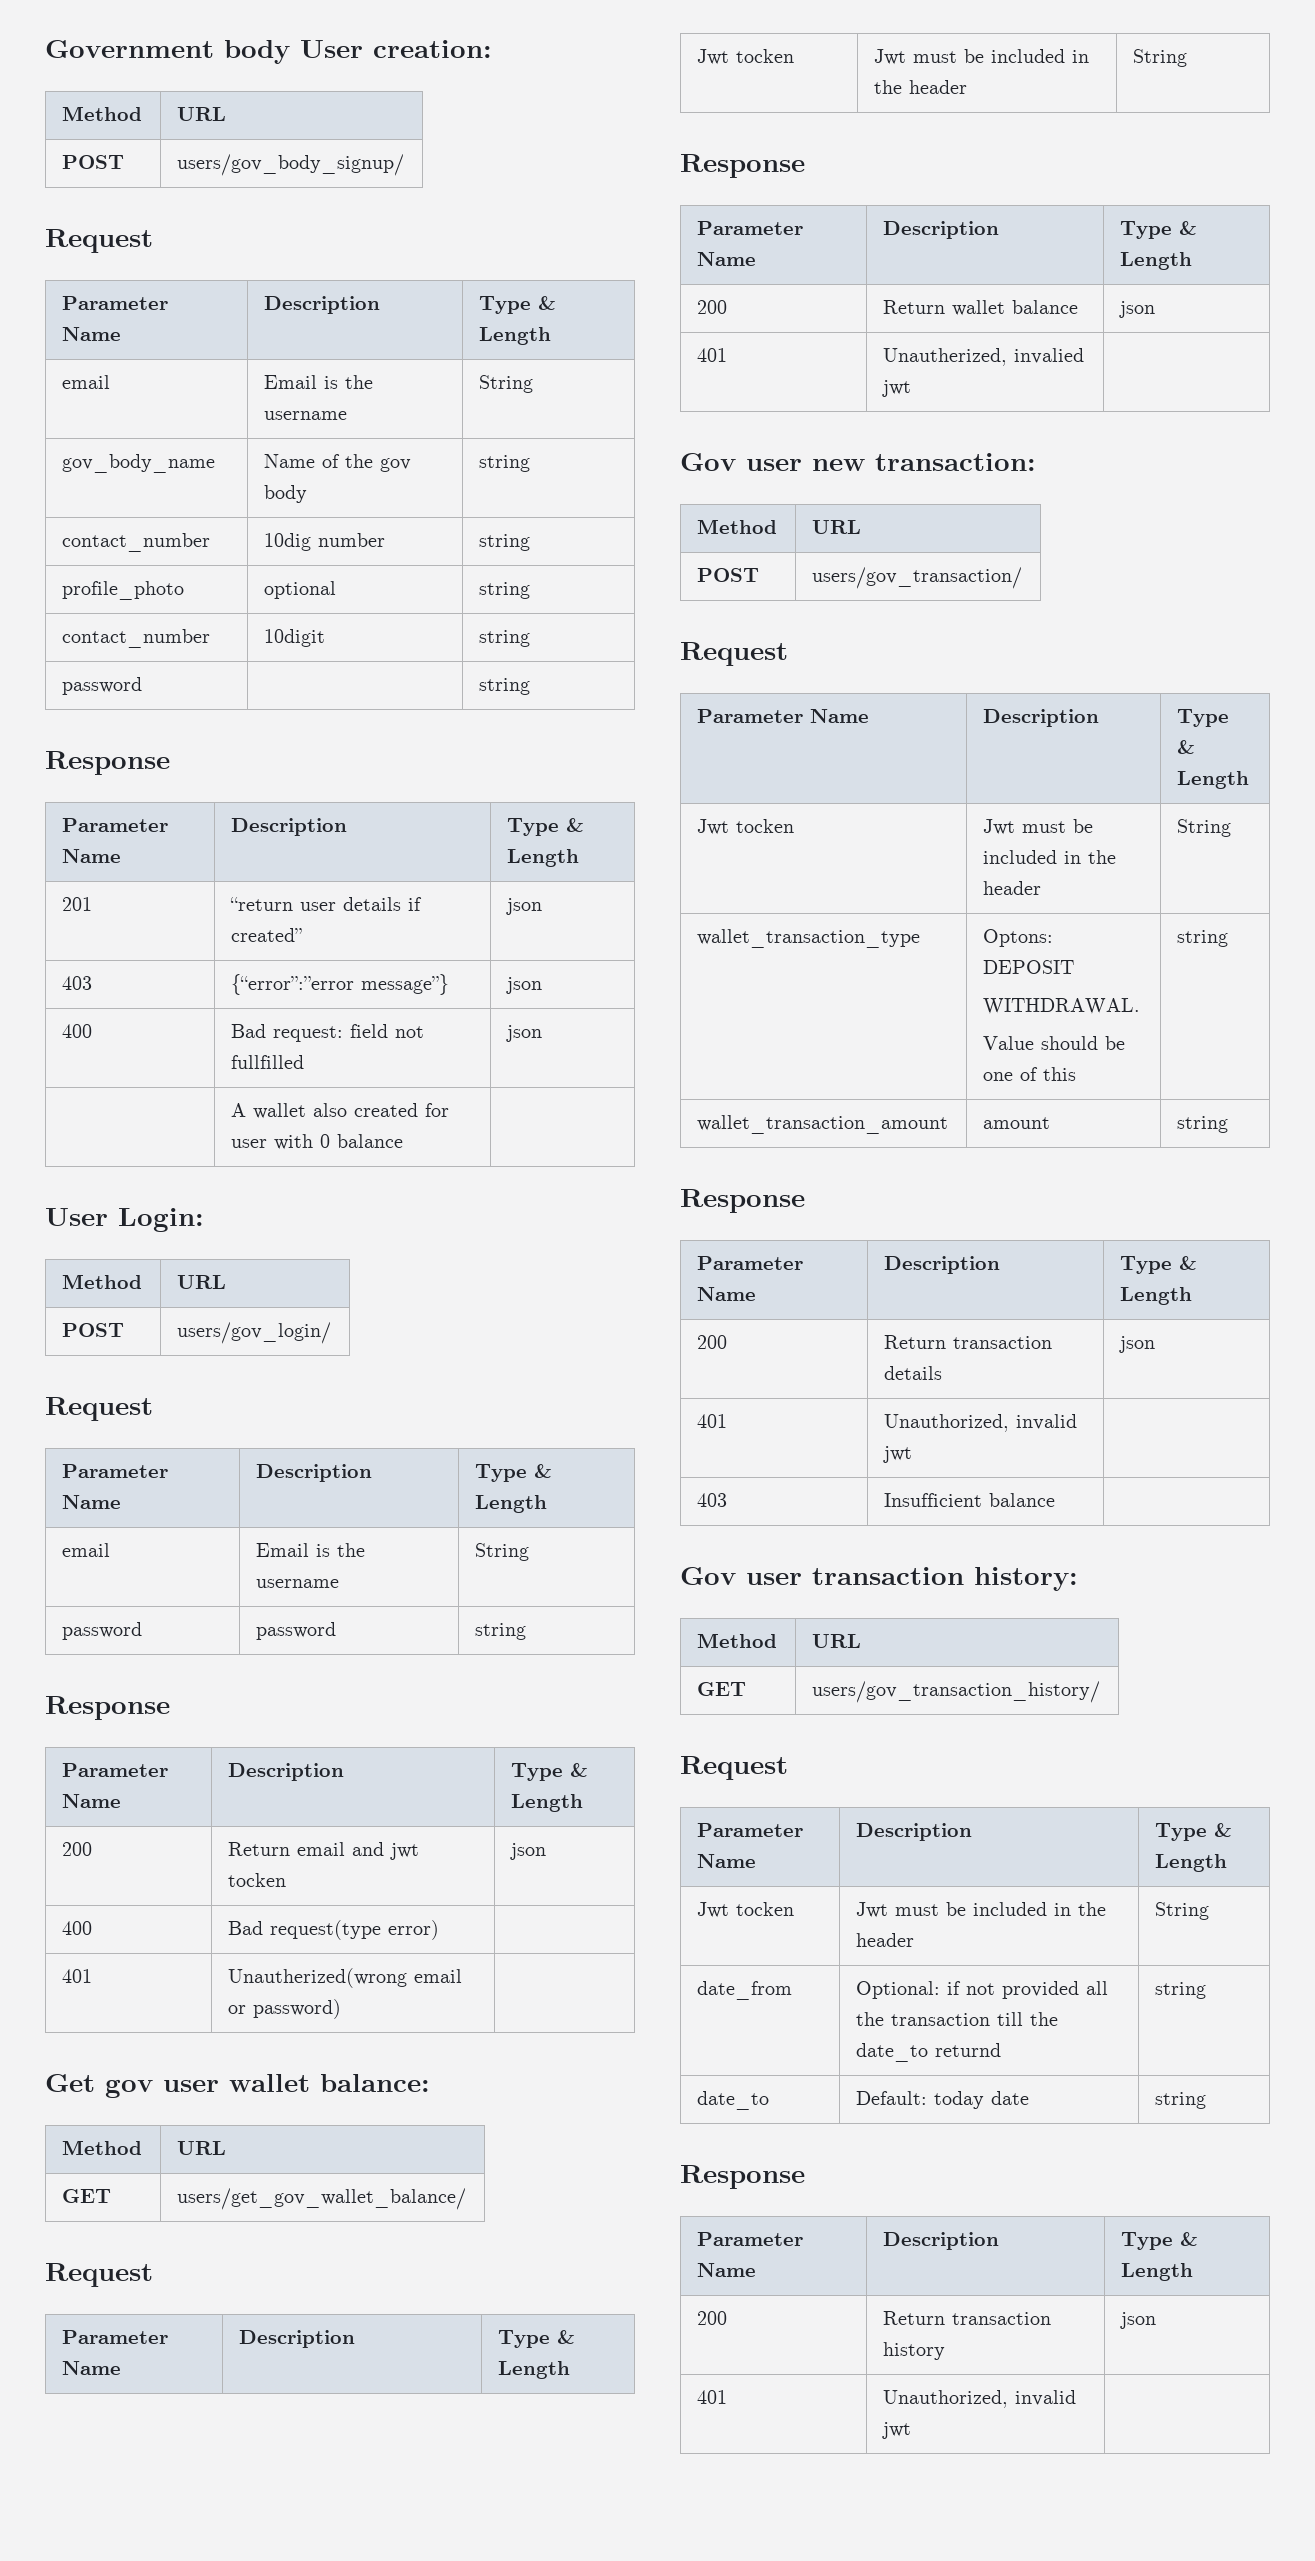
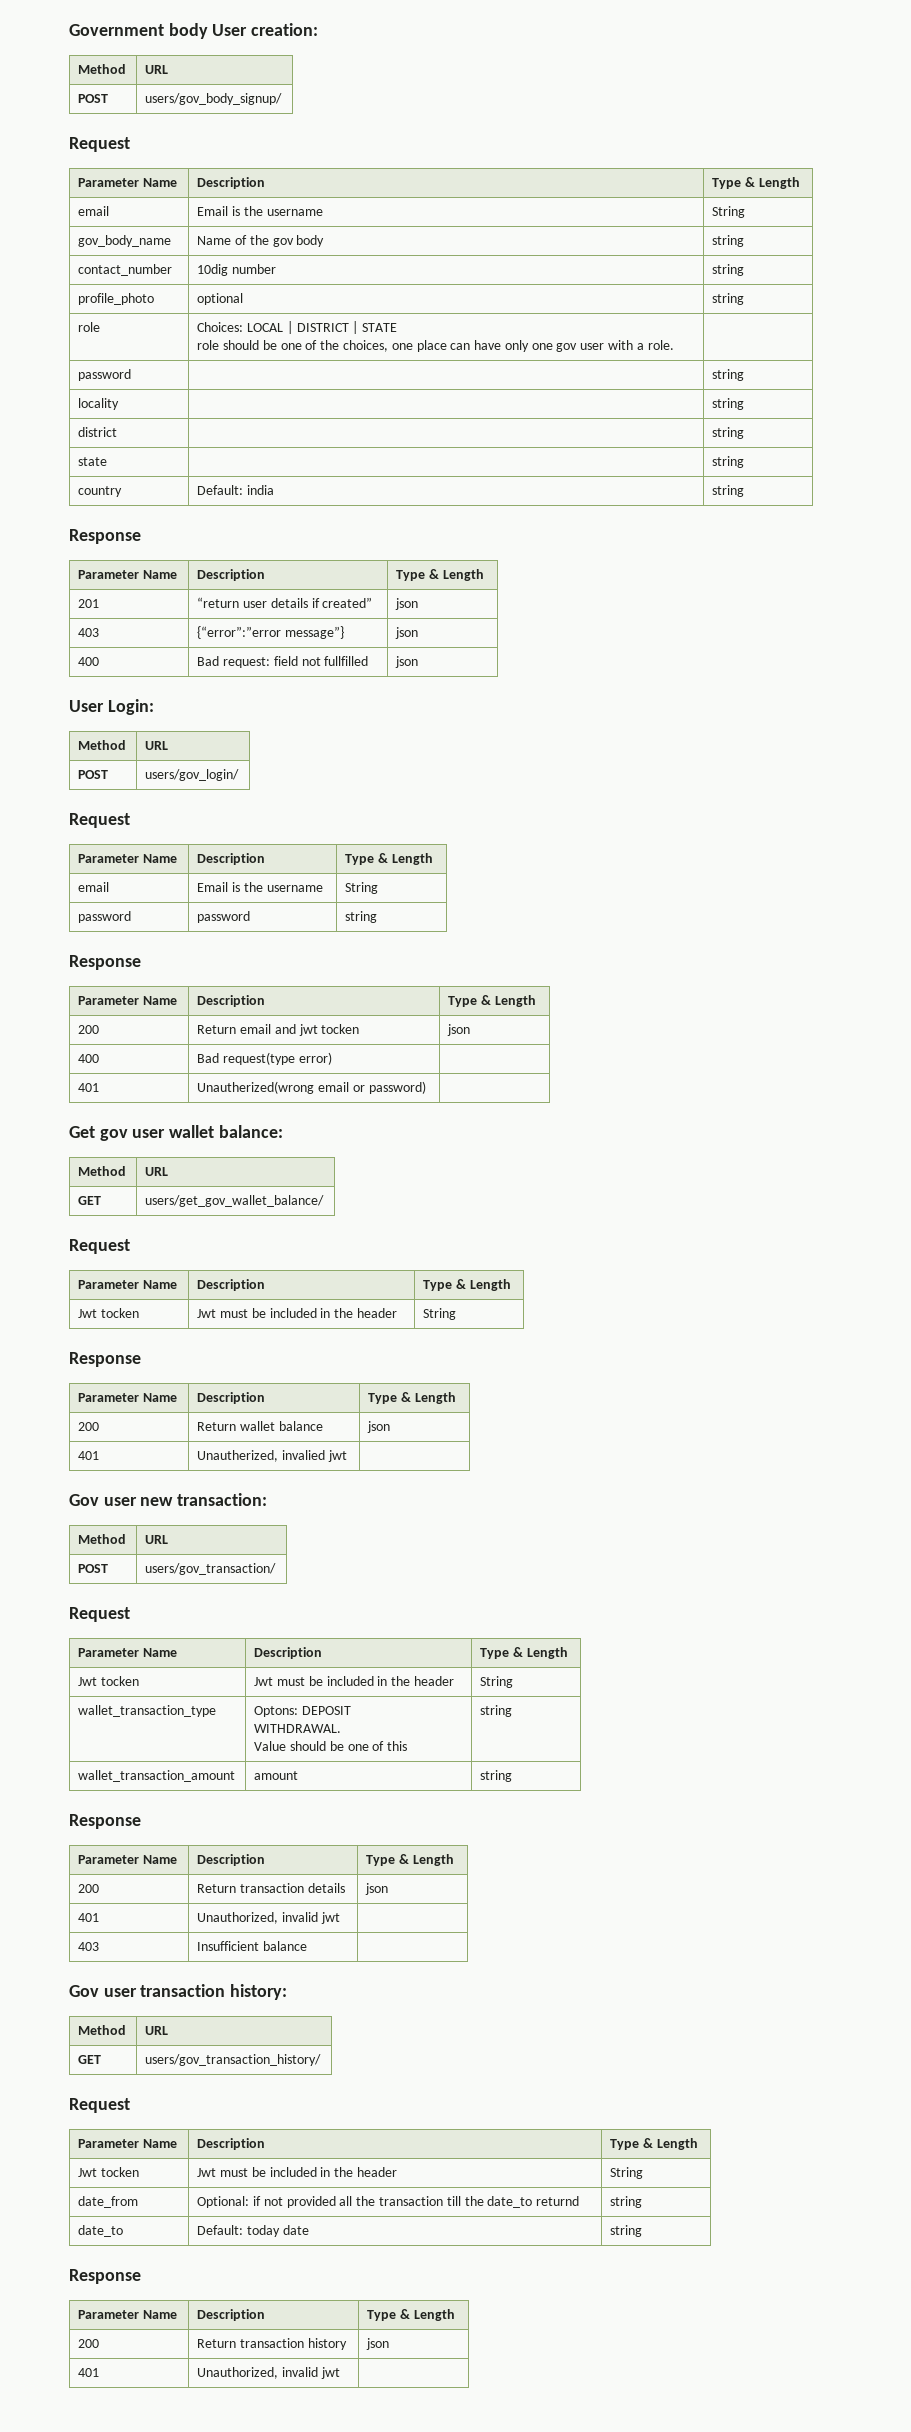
- contact_number | 10digit | string
+ role | Choices: LOCAL | DISTRICT | STATE
+ role should be one of the choices, one place can have only one gov user with a role. |
  password | | string
+ locality | | string
+ district | | string
+ state | | string
+ country | Default: india | string
- | A wallet also created for user with 0 balance |

